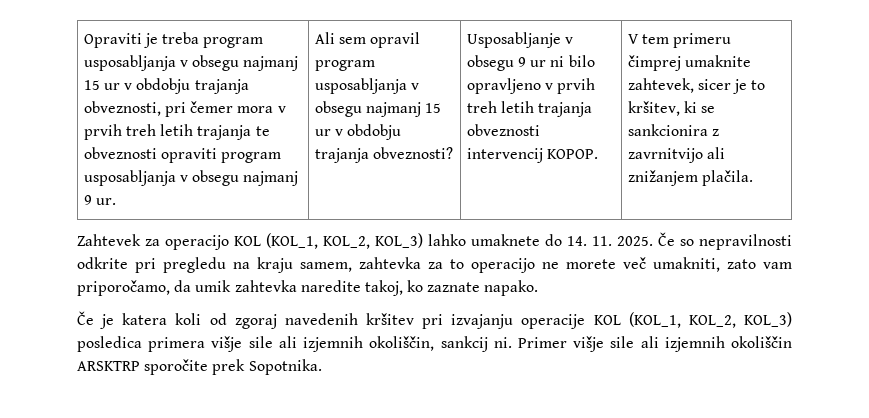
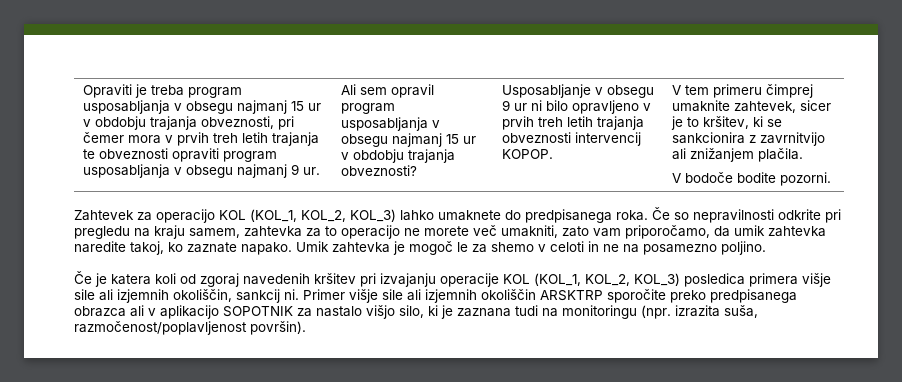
+ V bodoče bodite pozorni.
- Zahtevek za operacijo KOL (KOL_1, KOL_2, KOL_3) lahko umaknete do 14. 11. 2025.
+ Zahtevek za operacijo KOL (KOL_1, KOL_2, KOL_3) lahko umaknete do predpisanega roka.
+ Umik zahtevka je mogoč le za shemo v celoti in ne na posamezno poljino.
- Primer višje sile ali izjemnih okoliščin ARSKTRP sporočite prek Sopotnika.
+ Primer višje sile ali izjemnih okoliščin ARSKTRP sporočite preko predpisanega obrazca ali v aplikacijo SOPOTNIK za nastalo višjo silo, ki je zaznana tudi na monitoringu (npr. izrazita suša, razmočenost/poplavljenost površin).

